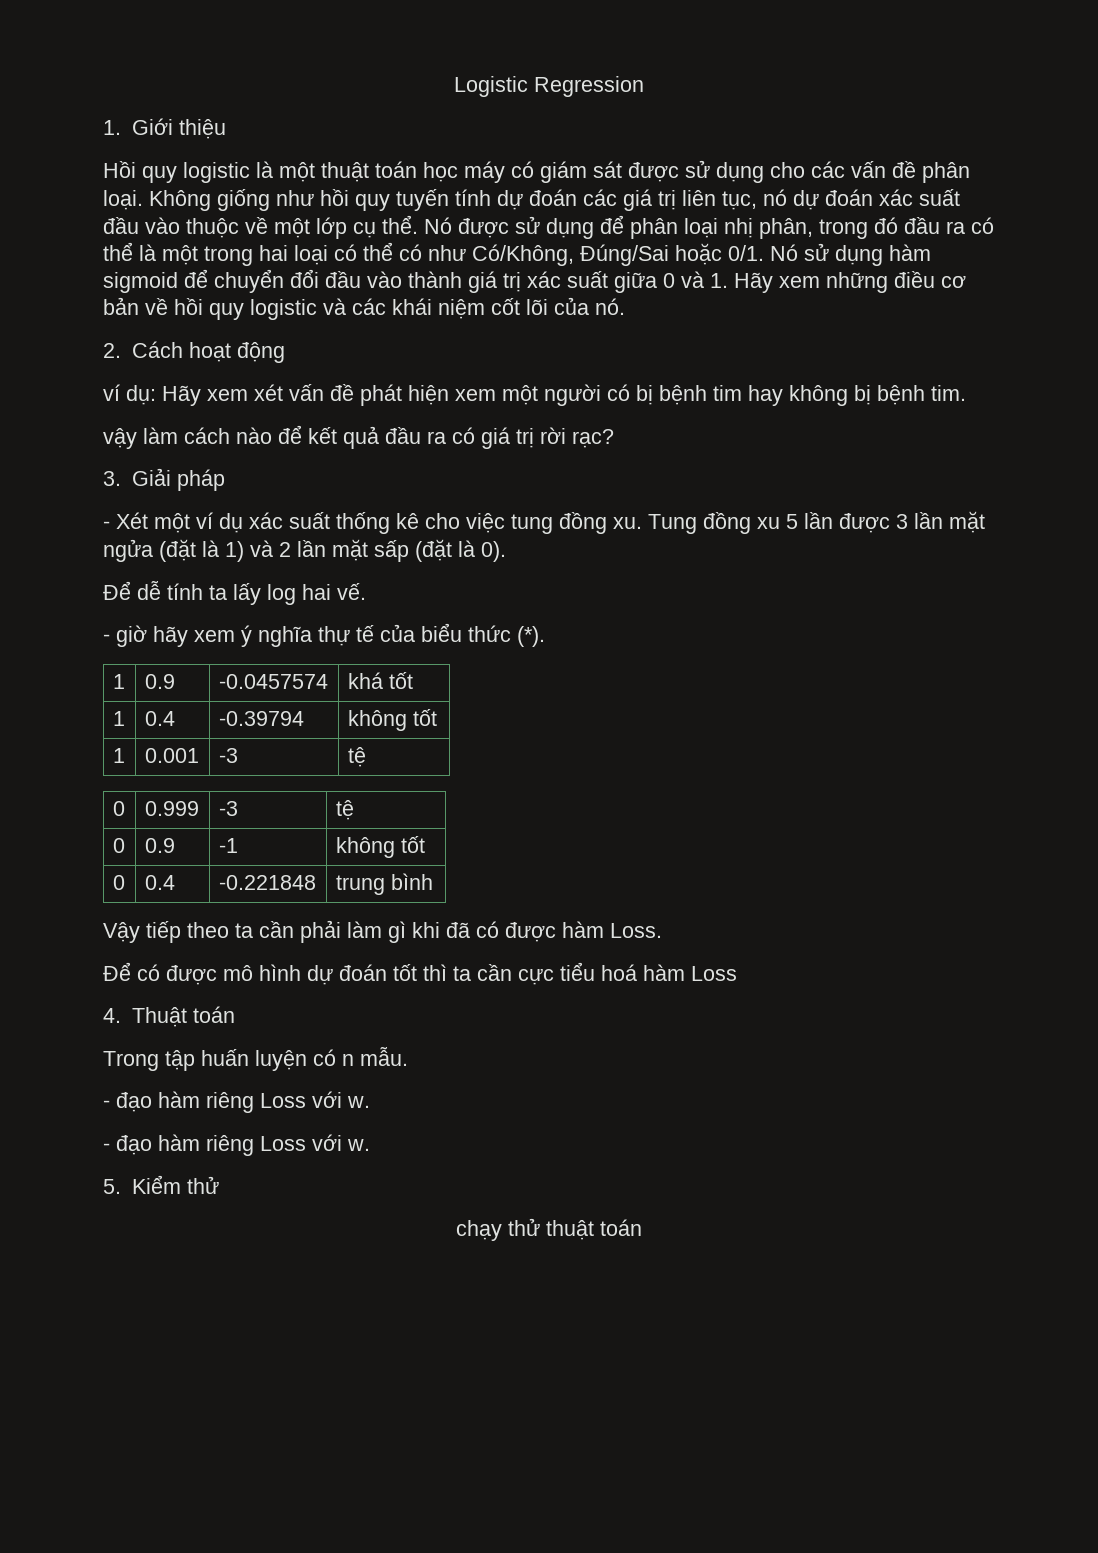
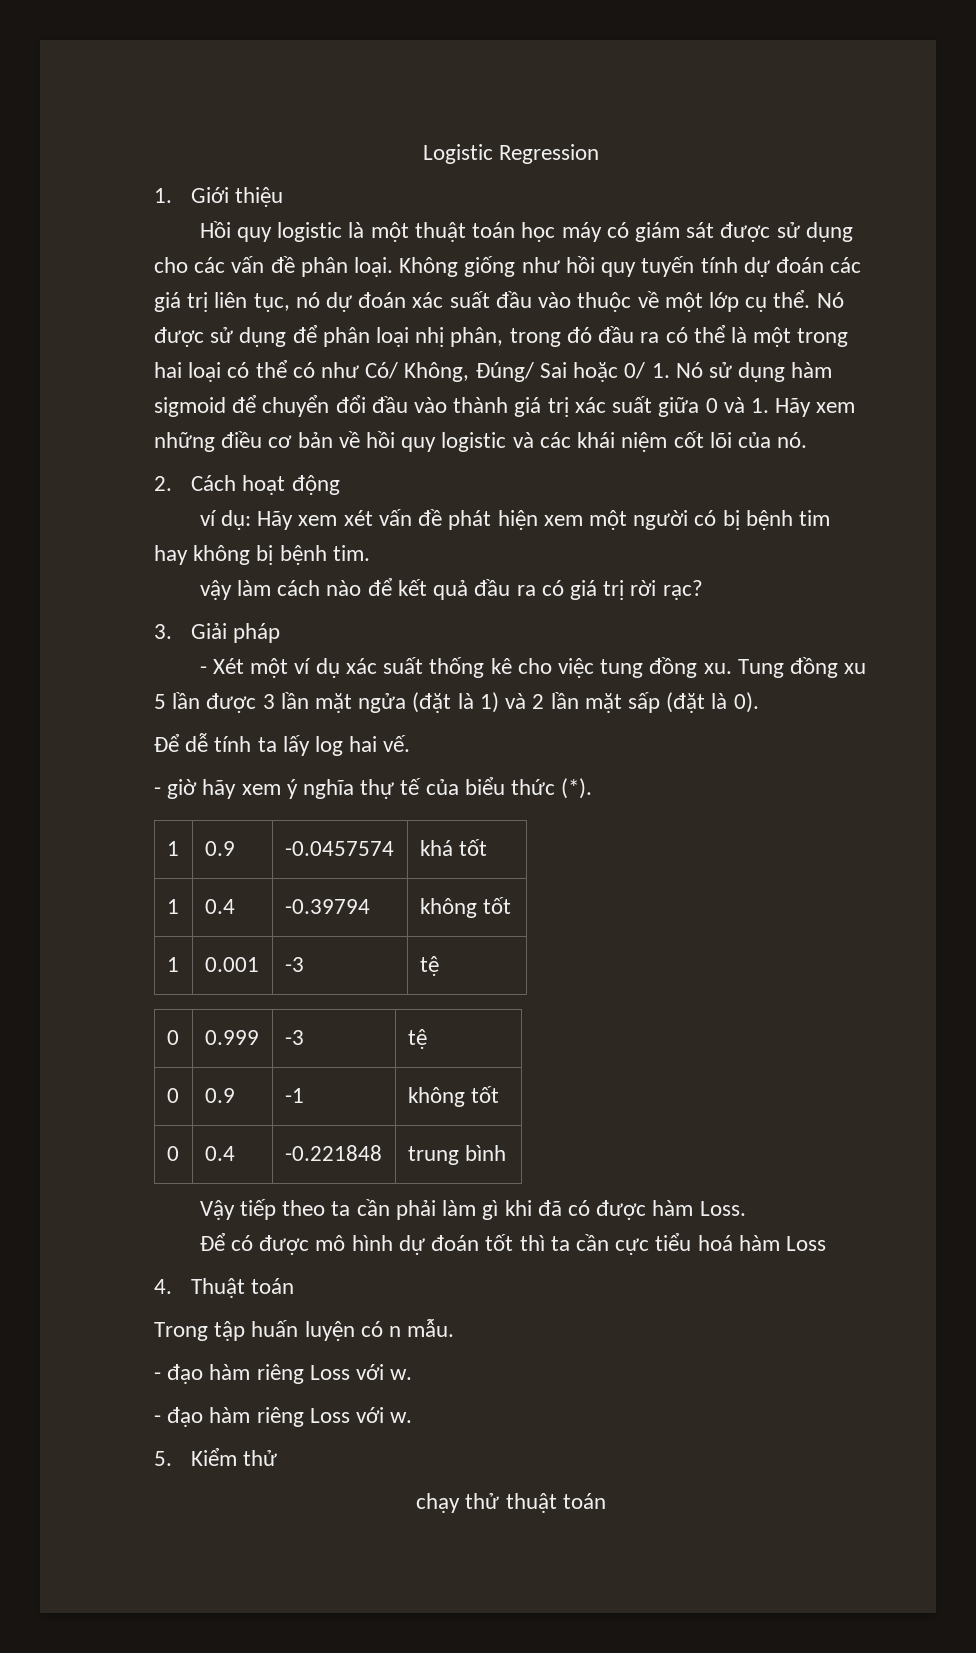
- Nó được sử dụng để phân loại nhị phân, trong đó đầu ra có thể là một trong hai loại có thể có như Có/Không, Đúng/Sai hoặc 0/1. Nó sử dụng hàm sigmoid để chuyển đổi đầu vào thành giá trị xác suất giữa 0 và 1. Hãy xem những điều cơ bản về hồi quy logistic và các khái niệm cốt lõi của nó.
+ Nó được sử dụng để phân loại nhị phân, trong đó đầu ra có thể là một trong hai loại có thể có như Có/ Không, Đúng/ Sai hoặc 0/ 1. Nó sử dụng hàm sigmoid để chuyển đổi đầu vào thành giá trị xác suất giữa 0 và 1. Hãy xem những điều cơ bản về hồi quy logistic và các khái niệm cốt lõi của nó.

